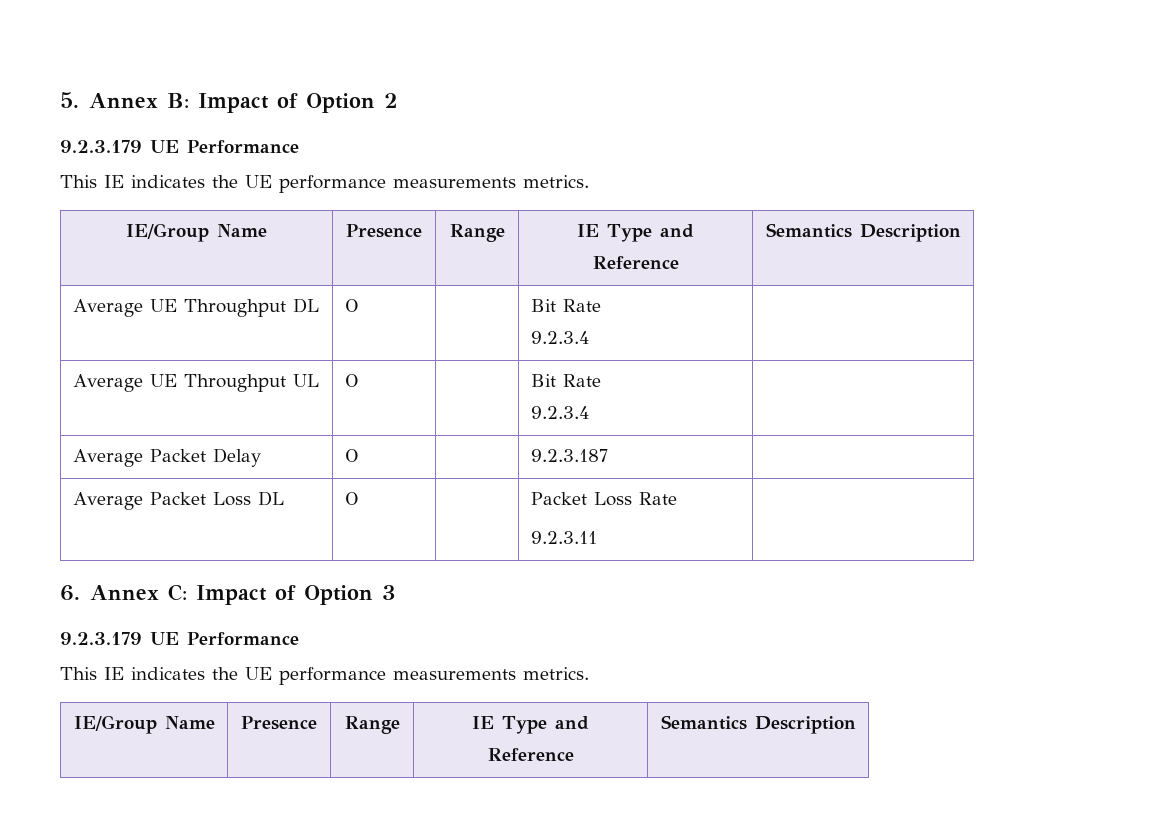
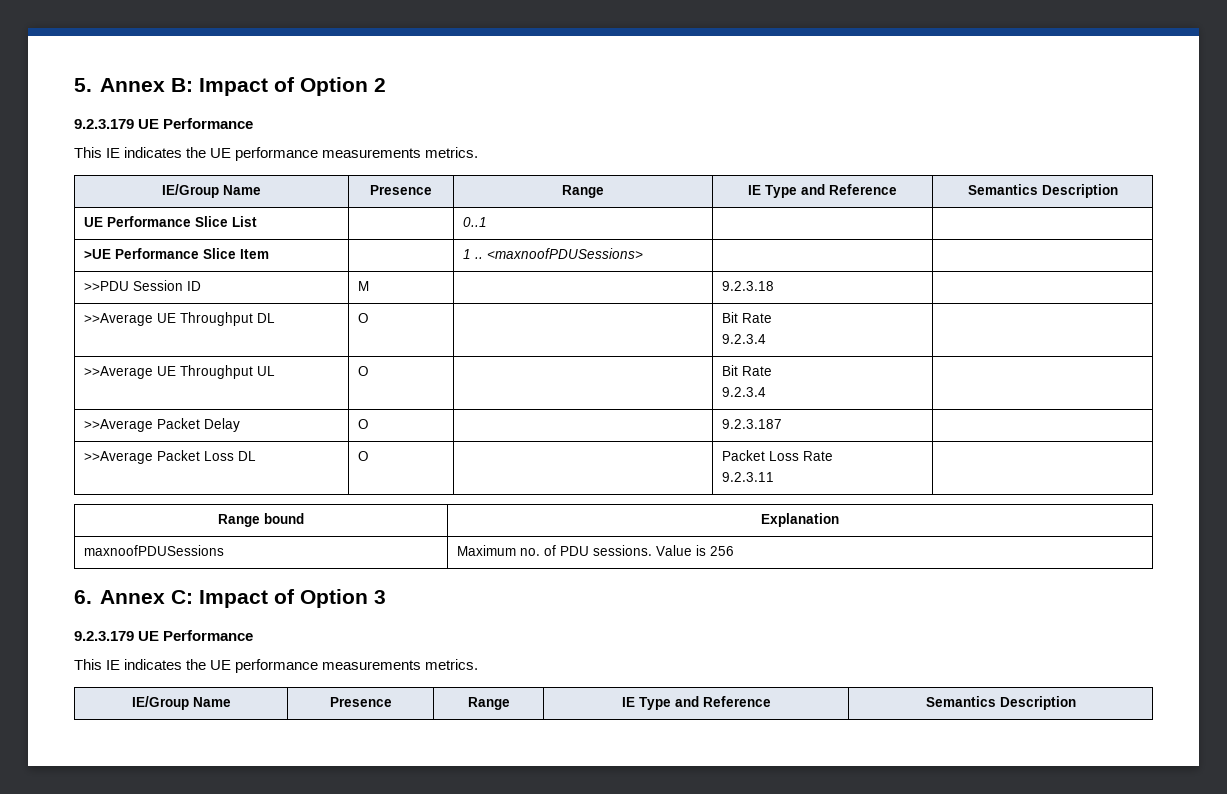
- Average UE Throughput DL | O | | Bit Rate
+ UE Performance Slice List | | 0..1 | |
+ >UE Performance Slice Item | | 1 .. <maxnoofPDUSessions> | |
+ >>PDU Session ID | M | | 9.2.3.18 |
+ >>Average UE Throughput DL | O | | Bit Rate
- Average UE Throughput UL | O | | Bit Rate
+ >>Average UE Throughput UL | O | | Bit Rate
- Average Packet Delay | O | | 9.2.3.187 |
+ >>Average Packet Delay | O | | 9.2.3.187 |
- Average Packet Loss DL | O | | Packet Loss Rate
+ >>Average Packet Loss DL | O | | Packet Loss Rate
+ Range bound | Explanation
+ maxnoofPDUSessions | Maximum no. of PDU sessions. Value is 256

